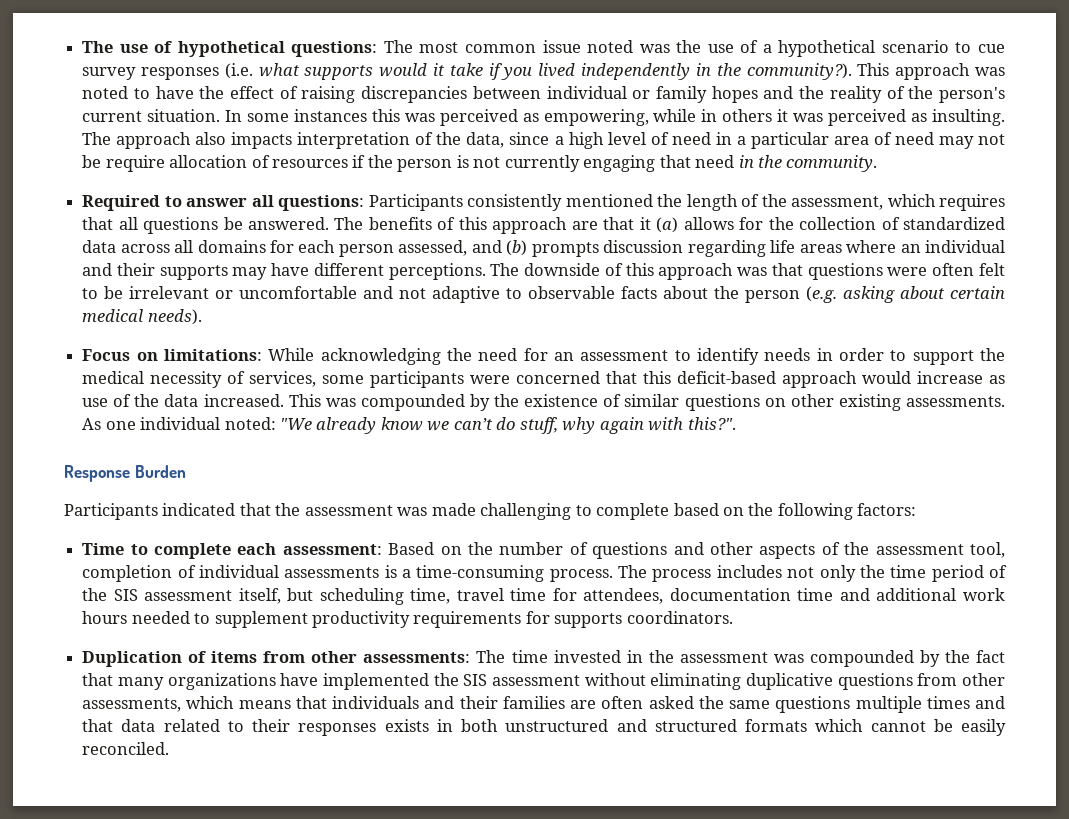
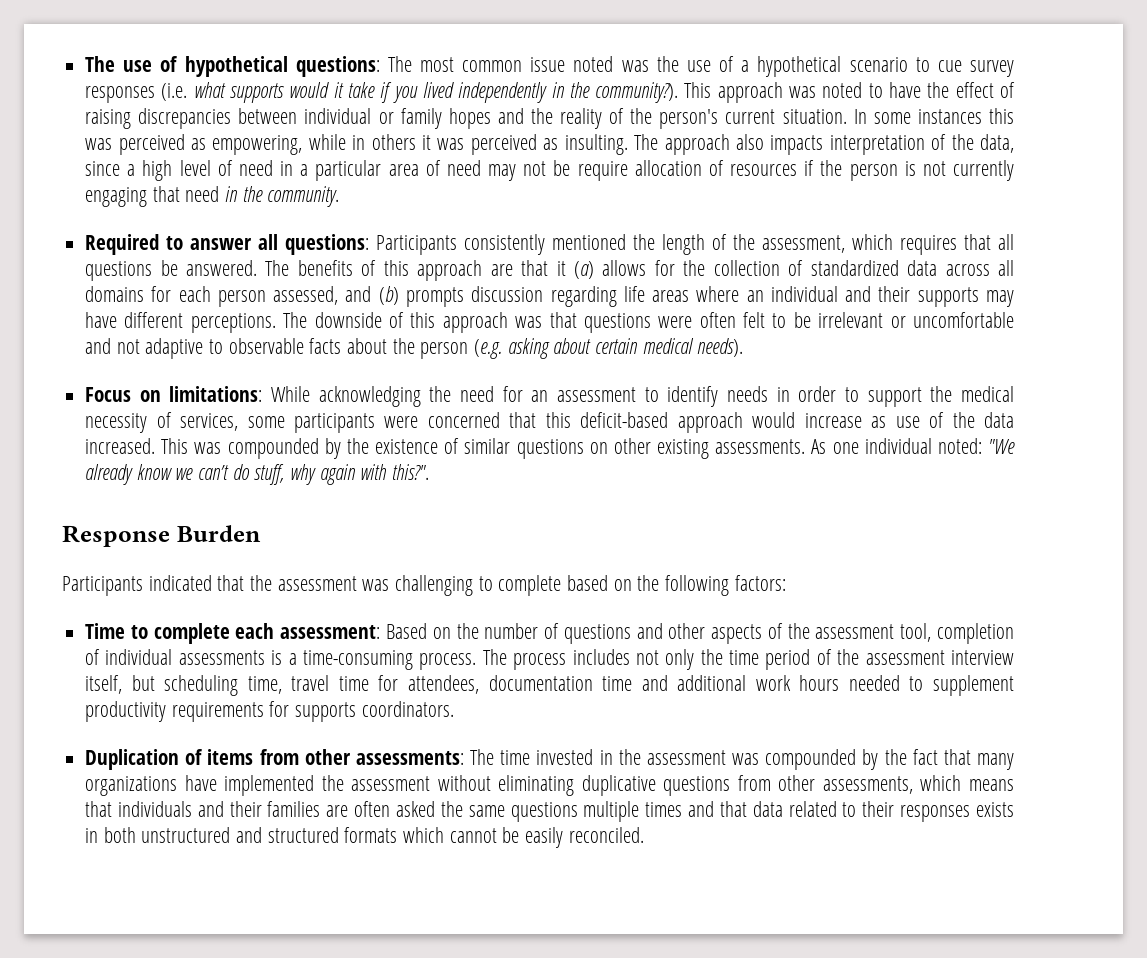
- Participants indicated that the assessment was made challenging to complete based on the following factors:
+ Participants indicated that the assessment was challenging to complete based on the following factors:
- The process includes not only the time period of the SIS assessment itself, but scheduling time, travel time for attendees, documentation time and additional work hours needed to supplement productivity requirements for supports coordinators.
+ The process includes not only the time period of the assessment interview itself, but scheduling time, travel time for attendees, documentation time and additional work hours needed to supplement productivity requirements for supports coordinators.
- The time invested in the assessment was compounded by the fact that many organizations have implemented the SIS assessment without eliminating duplicative questions from other assessments, which means that individuals and their families are often asked the same questions multiple times and that data related to their responses exists in both unstructured and structured formats which cannot be easily reconciled.
+ The time invested in the assessment was compounded by the fact that many organizations have implemented the assessment without eliminating duplicative questions from other assessments, which means that individuals and their families are often asked the same questions multiple times and that data related to their responses exists in both unstructured and structured formats which cannot be easily reconciled.

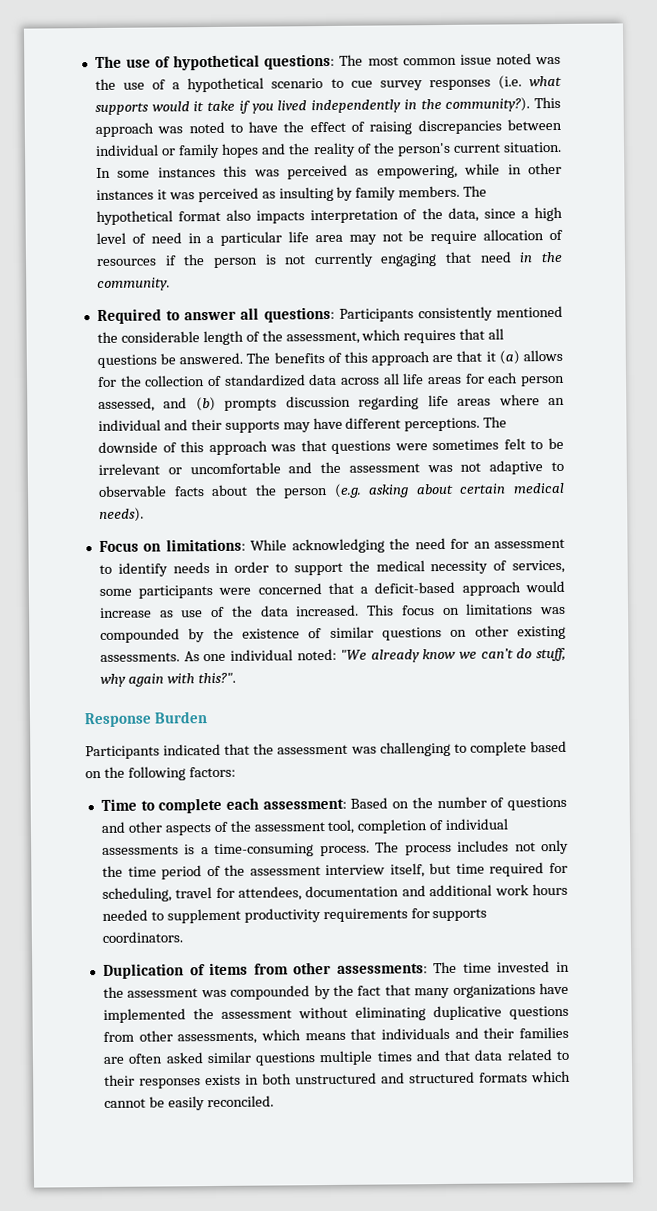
- In some instances this was perceived as empowering, while in others it was perceived as insulting. The approach also impacts interpretation of the data, since a high level of need in a particular area of need may not be require allocation of resources if the person is not currently engaging that need in the community.
+ In some instances this was perceived as empowering, while in other instances it was perceived as insulting by family members. The hypothetical format also impacts interpretation of the data, since a high level of need in a particular life area may not be require allocation of resources if the person is not currently engaging that need in the community.
- Required to answer all questions: Participants consistently mentioned the length of the assessment, which requires that all questions be answered.
+ Required to answer all questions: Participants consistently mentioned the considerable length of the assessment, which requires that all questions be answered.
- The benefits of this approach are that it (a) allows for the collection of standardized data across all domains for each person assessed, and (b) prompts discussion regarding life areas where an individual and their supports may have different perceptions.
+ The benefits of this approach are that it (a) allows for the collection of standardized data across all life areas for each person assessed, and (b) prompts discussion regarding life areas where an individual and their supports may have different perceptions.
- The downside of this approach was that questions were often felt to be irrelevant or uncomfortable and not adaptive to observable facts about the person (e.g. asking about certain medical needs).
+ The downside of this approach was that questions were sometimes felt to be irrelevant or uncomfortable and the assessment was not adaptive to observable facts about the person (e.g. asking about certain medical needs).
- Focus on limitations: While acknowledging the need for an assessment to identify needs in order to support the medical necessity of services, some participants were concerned that this deficit-based approach would increase as use of the data increased.
+ Focus on limitations: While acknowledging the need for an assessment to identify needs in order to support the medical necessity of services, some participants were concerned that a deficit-based approach would increase as use of the data increased.
- This was compounded by the existence of similar questions on other existing assessments.
+ This focus on limitations was compounded by the existence of similar questions on other existing assessments.
- The process includes not only the time period of the assessment interview itself, but scheduling time, travel time for attendees, documentation time and additional work hours needed to supplement productivity requirements for supports coordinators.
+ The process includes not only the time period of the assessment interview itself, but time required for scheduling, travel for attendees, documentation and additional work hours needed to supplement productivity requirements for supports coordinators.
- The time invested in the assessment was compounded by the fact that many organizations have implemented the assessment without eliminating duplicative questions from other assessments, which means that individuals and their families are often asked the same questions multiple times and that data related to their responses exists in both unstructured and structured formats which cannot be easily reconciled.
+ The time invested in the assessment was compounded by the fact that many organizations have implemented the assessment without eliminating duplicative questions from other assessments, which means that individuals and their families are often asked similar questions multiple times and that data related to their responses exists in both unstructured and structured formats which cannot be easily reconciled.

